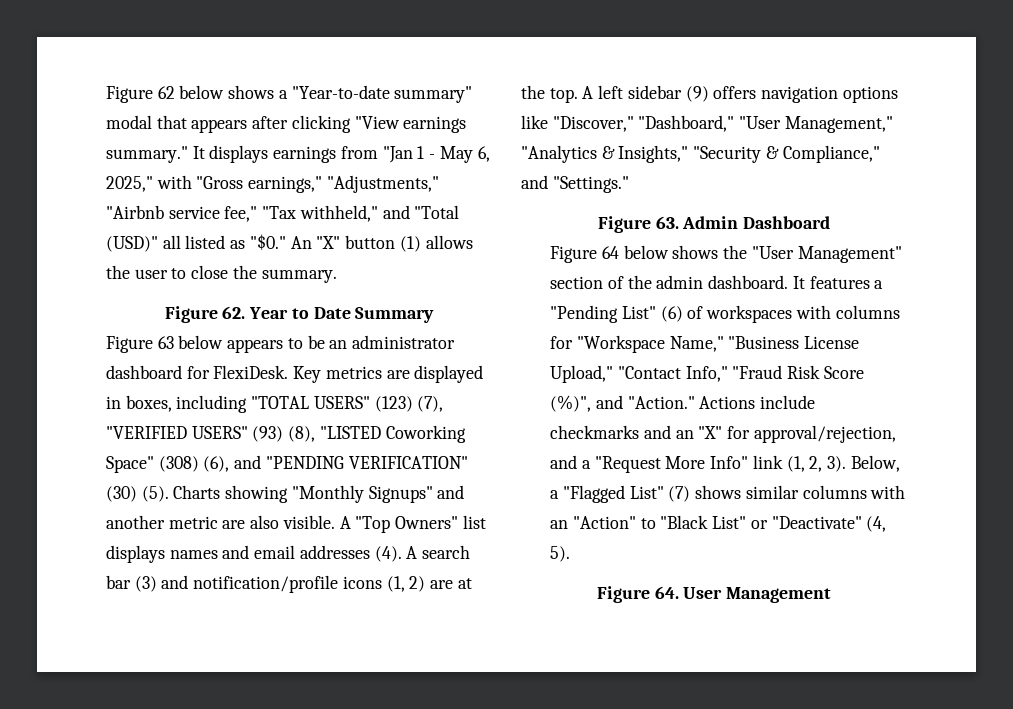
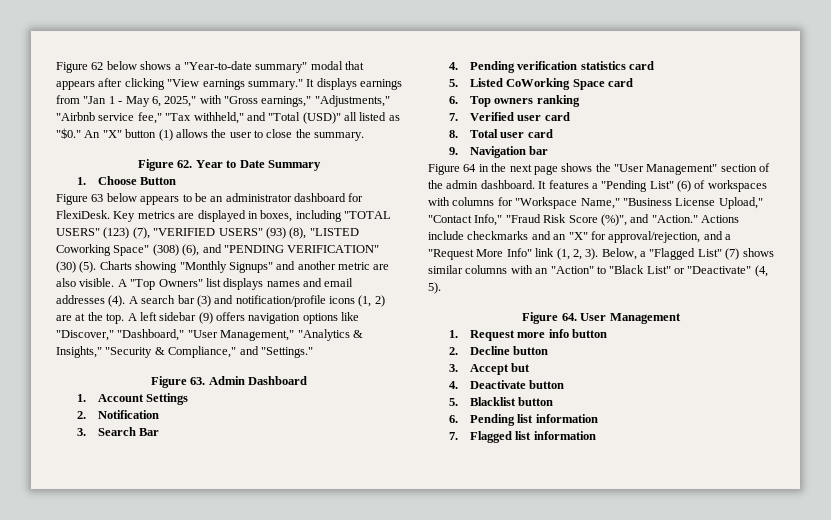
+ 1. Choose Button
- Figure 64 below shows the "User Management" section of the admin dashboard.
+ 1. Account Settings
+ 2. Notification
+ 3. Search Bar
+ 4. Pending verification statistics card
+ 5. Listed CoWorking Space card
+ 6. Top owners ranking
+ 7. Verified user card
+ 8. Total user card
+ 9. Navigation bar
+ Figure 64 in the next page shows the "User Management" section of the admin dashboard.
+ 1. Request more info button
+ 2. Decline button
+ 3. Accept but
+ 4. Deactivate button
+ 5. Blacklist button
+ 6. Pending list information
+ 7. Flagged list information

